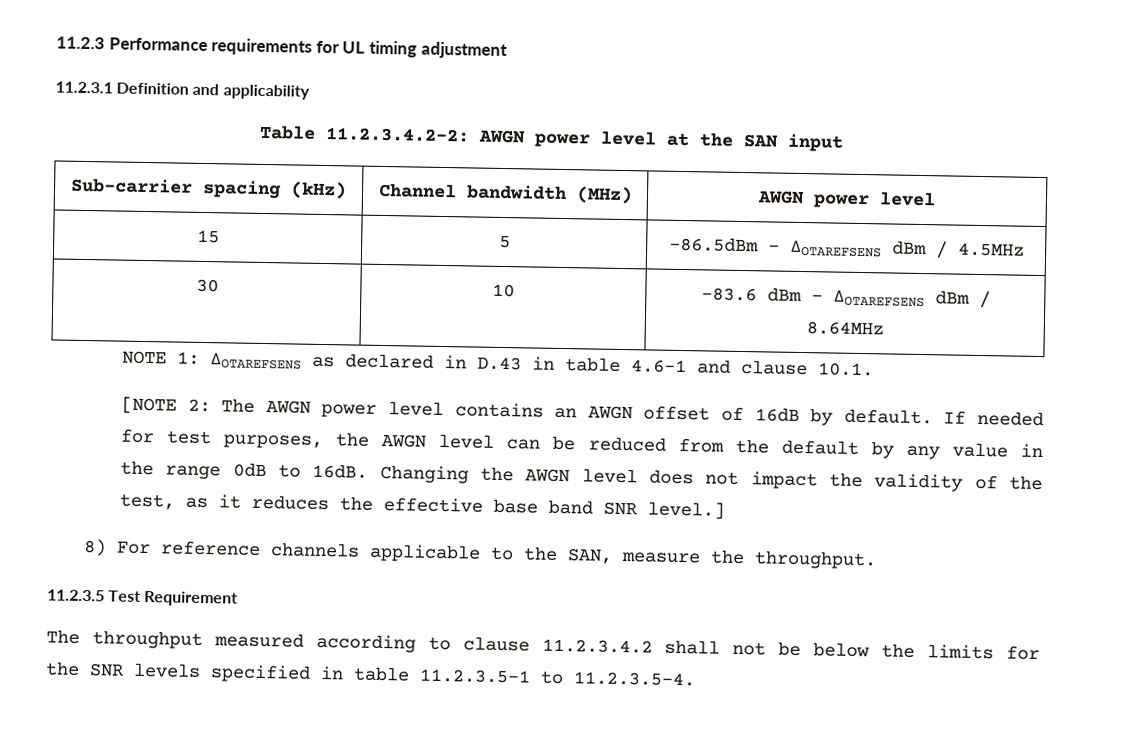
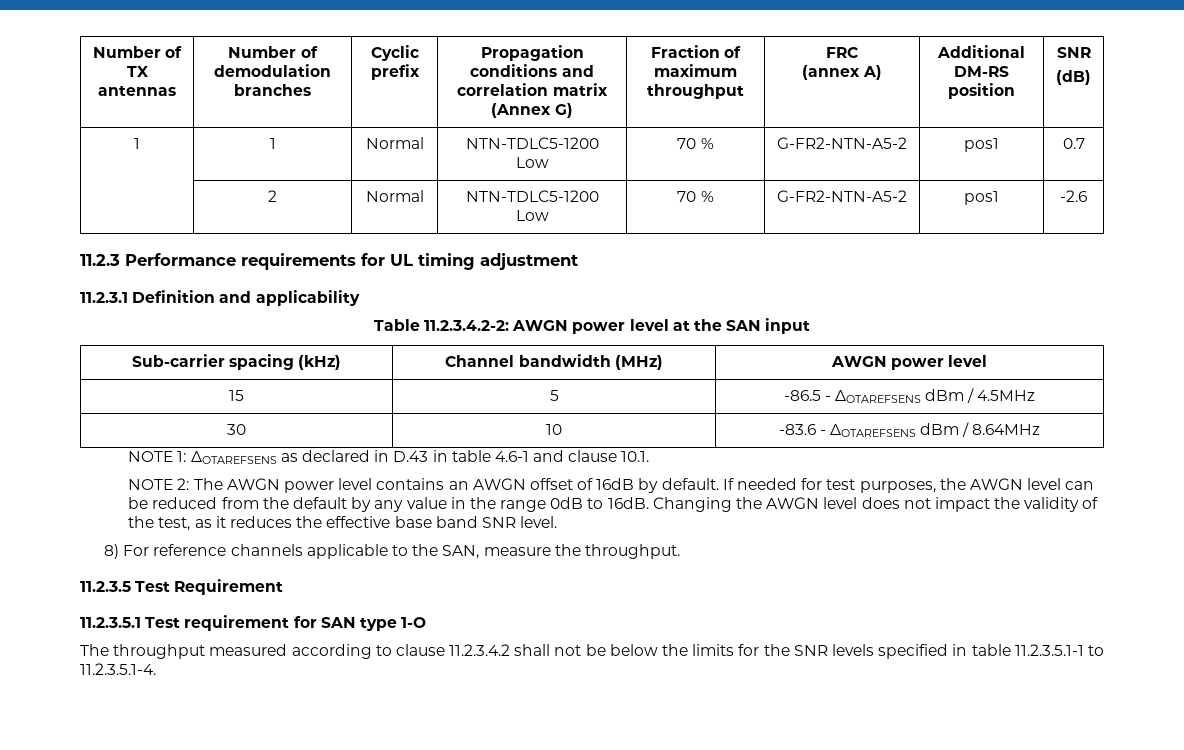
+ Number of TX antennas | Number of demodulation branches | Cyclic prefix | Propagation conditions and correlation matrix (Annex G) | Fraction of maximum throughput | FRC
+ (annex A) | Additional DM-RS position | SNR
+ (dB)
+ 1 | 1 | Normal | NTN-TDLC5-1200 Low | 70 % | G-FR2-NTN-A5-2 | pos1 | 0.7
+ | 2 | Normal | NTN-TDLC5-1200 Low | 70 % | G-FR2-NTN-A5-2 | pos1 | -2.6
- 15 | 5 | -86.5dBm - ΔOTAREFSENS dBm / 4.5MHz
+ 15 | 5 | -86.5 - ΔOTAREFSENS dBm / 4.5MHz
- 30 | 10 | -83.6 dBm - ΔOTAREFSENS dBm / 8.64MHz
+ 30 | 10 | -83.6 - ΔOTAREFSENS dBm / 8.64MHz
- [NOTE 2: The AWGN power level contains an AWGN offset of 16dB by default.
+ NOTE 2: The AWGN power level contains an AWGN offset of 16dB by default.
- Changing the AWGN level does not impact the validity of the test, as it reduces the effective base band SNR level.]
+ Changing the AWGN level does not impact the validity of the test, as it reduces the effective base band SNR level.
+ 11.2.3.5.1 Test requirement for SAN type 1-O
- The throughput measured according to clause 11.2.3.4.2 shall not be below the limits for the SNR levels specified in table 11.2.3.5-1 to 11.2.3.5-4.
+ The throughput measured according to clause 11.2.3.4.2 shall not be below the limits for the SNR levels specified in table 11.2.3.5.1-1 to 11.2.3.5.1-4.

